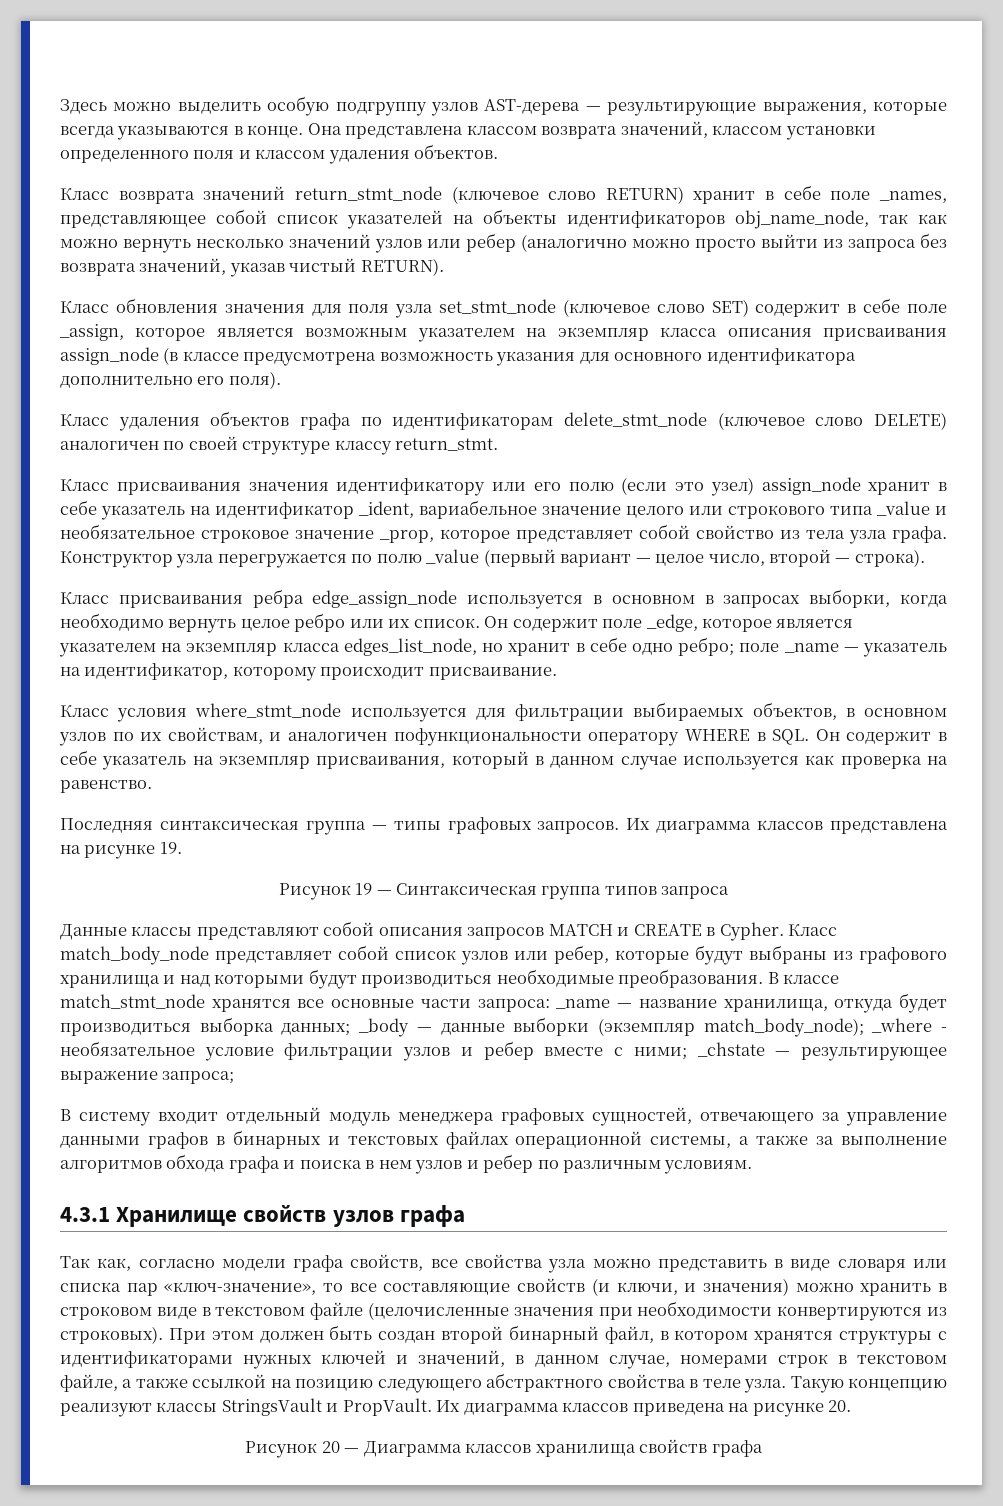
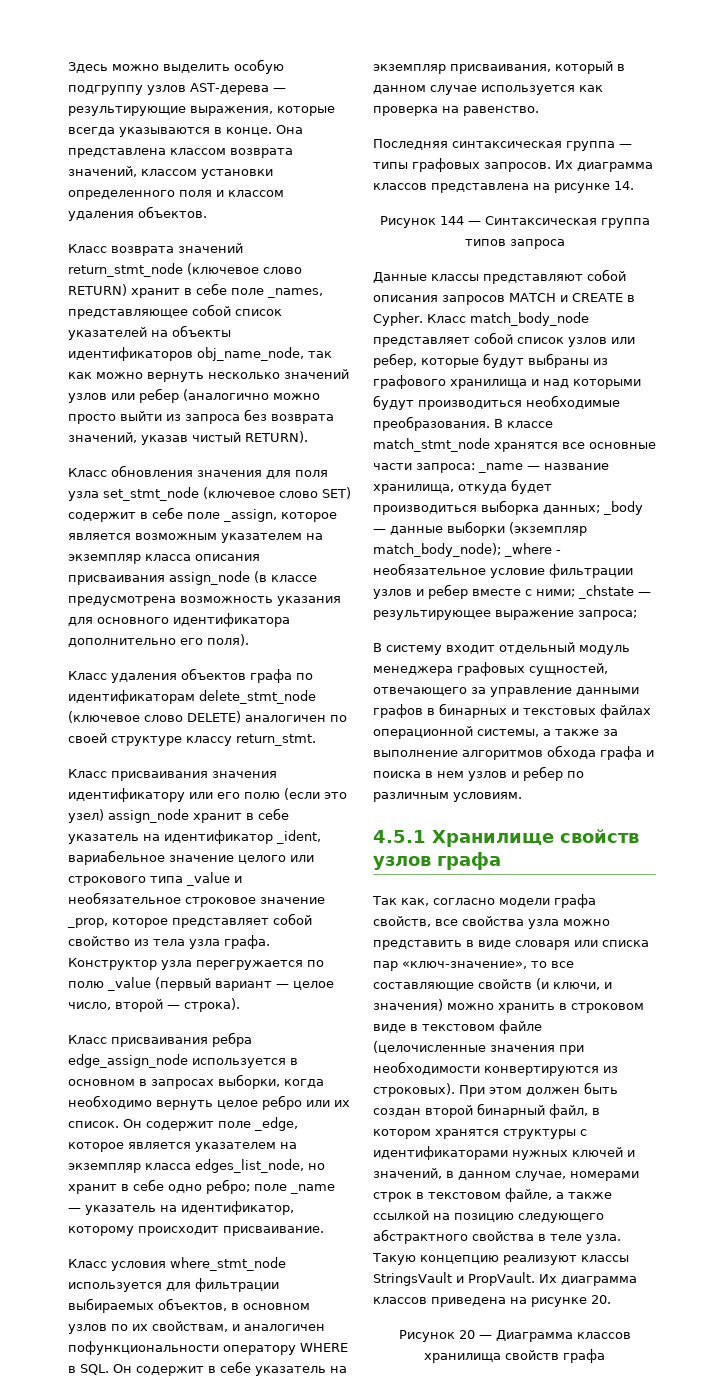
- Их диаграмма классов представлена на рисунке 19.
- Рисунок 19 — Синтаксическая группа типов запроса
+ Их диаграмма классов представлена на рисунке 14.
+ Рисунок 144 — Синтаксическая группа типов запроса
- 4.3.1 Хранилище свойств узлов графа
+ 4.5.1 Хранилище свойств узлов графа

